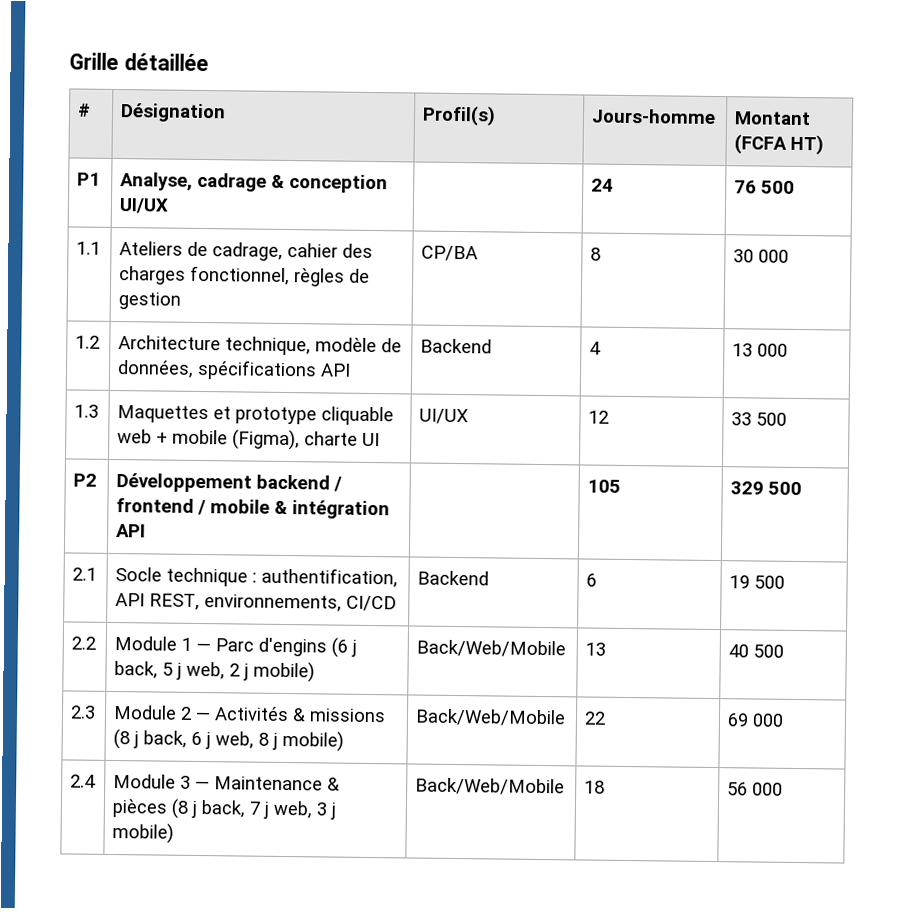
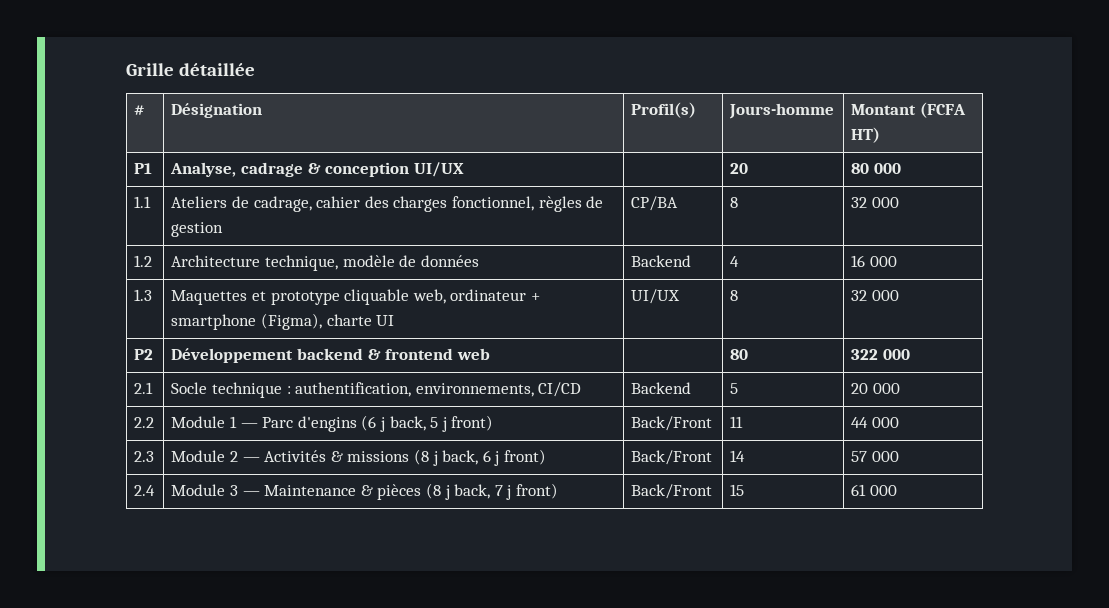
- P1 | Analyse, cadrage & conception UI/UX | | 24 | 76 500
+ P1 | Analyse, cadrage & conception UI/UX | | 20 | 80 000
- 1.1 | Ateliers de cadrage, cahier des charges fonctionnel, règles de gestion | CP/BA | 8 | 30 000
+ 1.1 | Ateliers de cadrage, cahier des charges fonctionnel, règles de gestion | CP/BA | 8 | 32 000
- 1.2 | Architecture technique, modèle de données, spécifications API | Backend | 4 | 13 000
+ 1.2 | Architecture technique, modèle de données | Backend | 4 | 16 000
- 1.3 | Maquettes et prototype cliquable web + mobile (Figma), charte UI | UI/UX | 12 | 33 500
+ 1.3 | Maquettes et prototype cliquable web, ordinateur + smartphone (Figma), charte UI | UI/UX | 8 | 32 000
- P2 | Développement backend / frontend / mobile & intégration API | | 105 | 329 500
+ P2 | Développement backend & frontend web | | 80 | 322 000
- 2.1 | Socle technique : authentification, API REST, environnements, CI/CD | Backend | 6 | 19 500
+ 2.1 | Socle technique : authentification, environnements, CI/CD | Backend | 5 | 20 000
- 2.2 | Module 1 — Parc d'engins (6 j back, 5 j web, 2 j mobile) | Back/Web/Mobile | 13 | 40 500
+ 2.2 | Module 1 — Parc d'engins (6 j back, 5 j front) | Back/Front | 11 | 44 000
- 2.3 | Module 2 — Activités & missions (8 j back, 6 j web, 8 j mobile) | Back/Web/Mobile | 22 | 69 000
+ 2.3 | Module 2 — Activités & missions (8 j back, 6 j front) | Back/Front | 14 | 57 000
- 2.4 | Module 3 — Maintenance & pièces (8 j back, 7 j web, 3 j mobile) | Back/Web/Mobile | 18 | 56 000
+ 2.4 | Module 3 — Maintenance & pièces (8 j back, 7 j front) | Back/Front | 15 | 61 000

